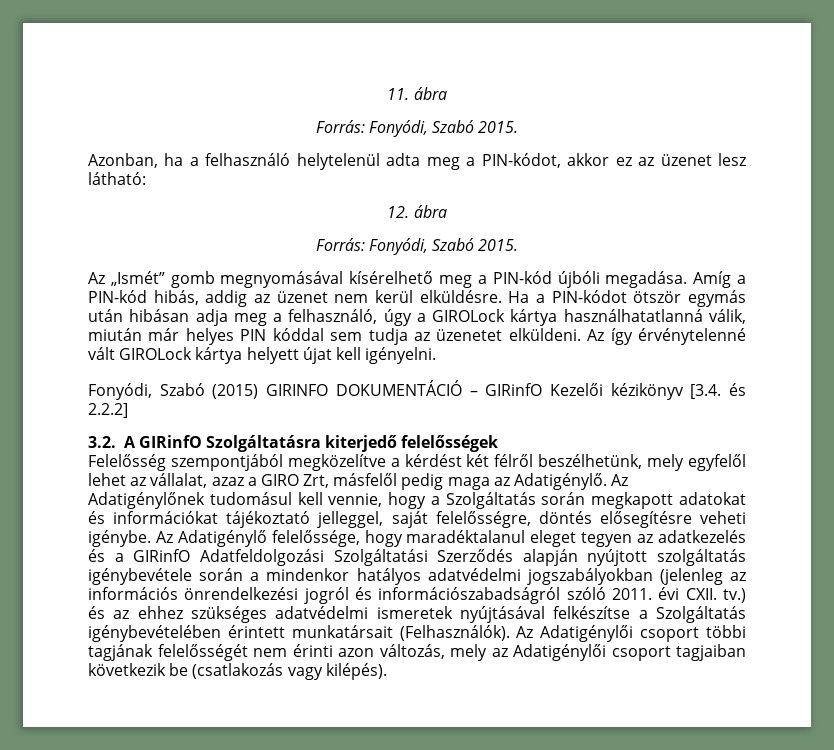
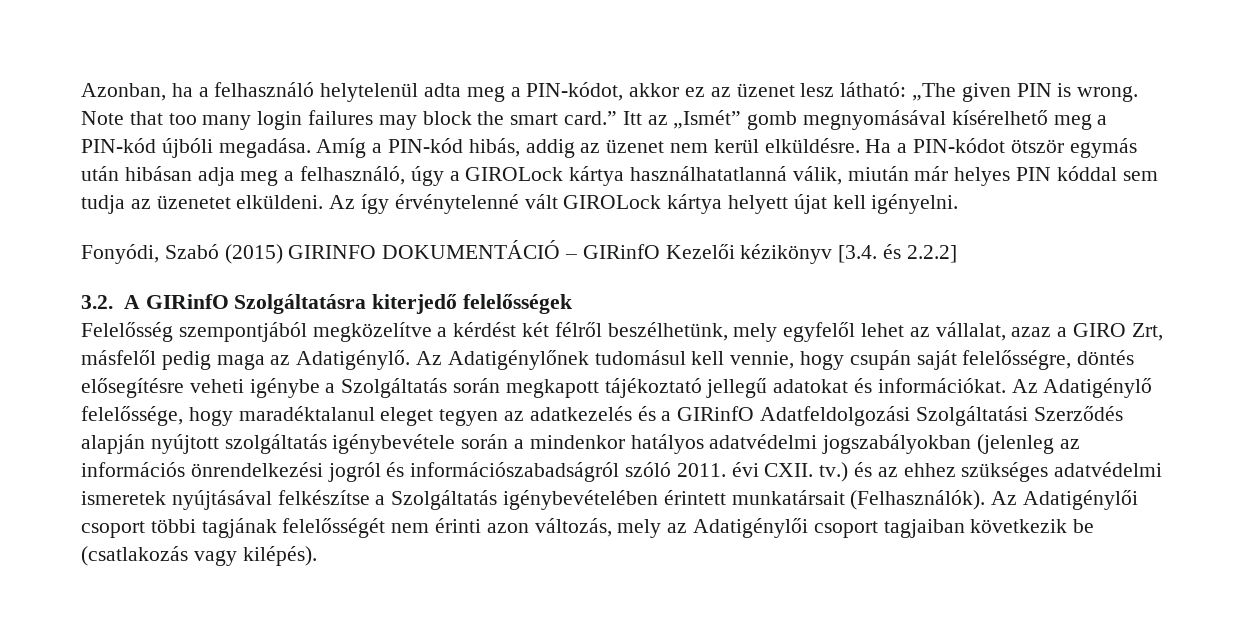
- 11. ábra
- Forrás: Fonyódi, Szabó 2015.
- Azonban, ha a felhasználó helytelenül adta meg a PIN-kódot, akkor ez az üzenet lesz látható:
- 12. ábra
- Forrás: Fonyódi, Szabó 2015.
- Az „Ismét” gomb megnyomásával kísérelhető meg a PIN-kód újbóli megadása.
+ Azonban, ha a felhasználó helytelenül adta meg a PIN-kódot, akkor ez az üzenet lesz látható: „The given PIN is wrong. Note that too many login failures may block the smart card.” Itt az „Ismét” gomb megnyomásával kísérelhető meg a PIN-kód újbóli megadása.
- Az Adatigénylőnek tudomásul kell vennie, hogy a Szolgáltatás során megkapott adatokat és információkat tájékoztató jelleggel, saját felelősségre, döntés elősegítésre veheti igénybe.
+ Az Adatigénylőnek tudomásul kell vennie, hogy csupán saját felelősségre, döntés elősegítésre veheti igénybe a Szolgáltatás során megkapott tájékoztató jellegű adatokat és információkat.

